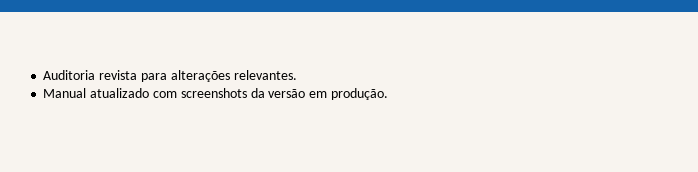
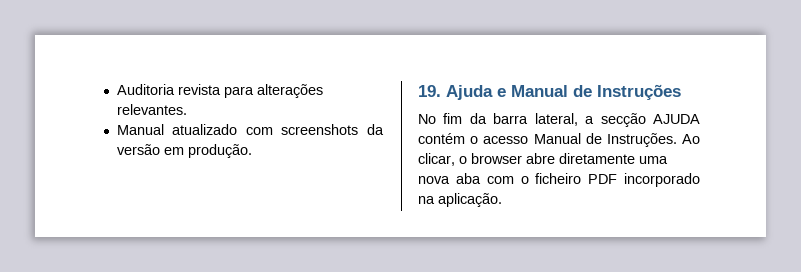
+ 19. Ajuda e Manual de Instruções
+ No fim da barra lateral, a secção AJUDA contém o acesso Manual de Instruções. Ao clicar, o browser abre diretamente uma nova aba com o ficheiro PDF incorporado na aplicação.

